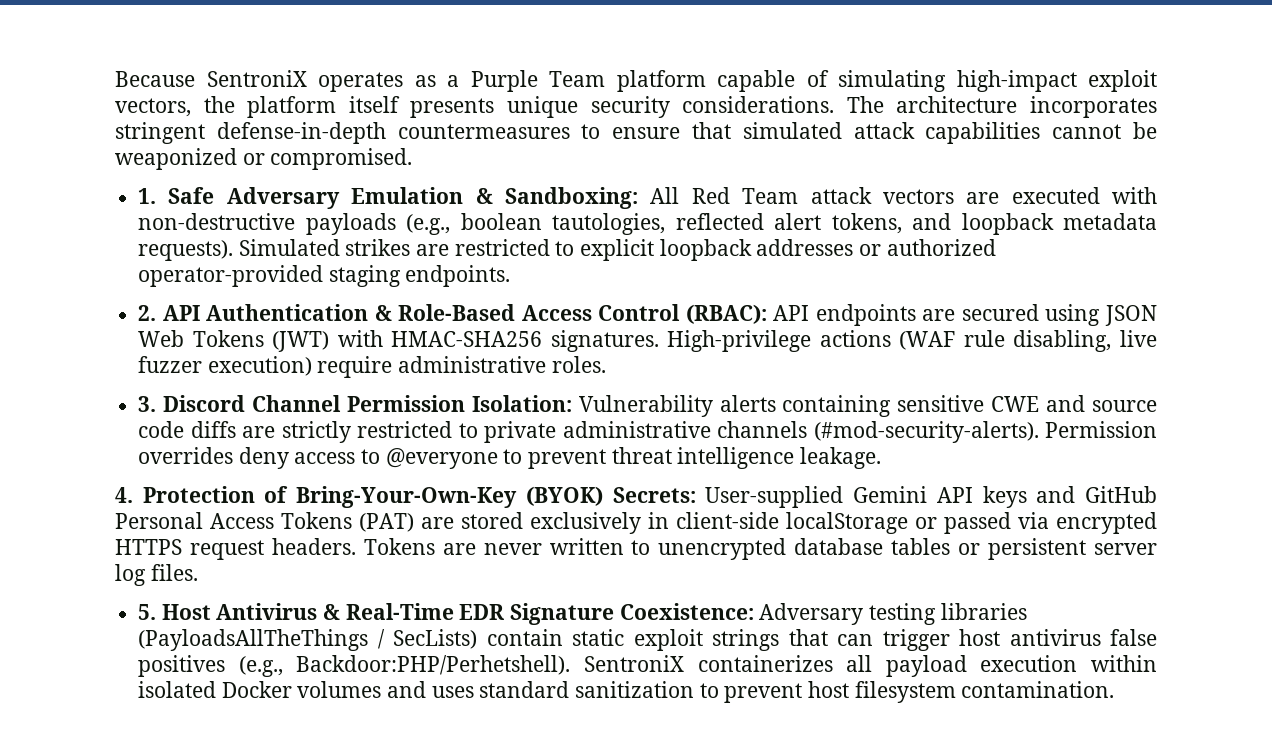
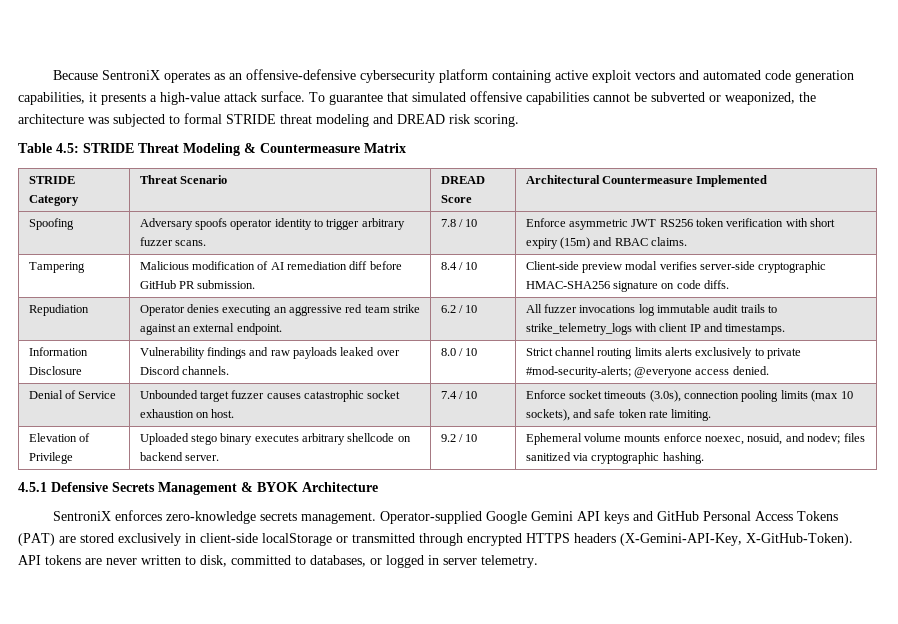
- Because SentroniX operates as a Purple Team platform capable of simulating high-impact exploit vectors, the platform itself presents unique security considerations. The architecture incorporates stringent defense-in-depth countermeasures to ensure that simulated attack capabilities cannot be weaponized or compromised.
- 1. Safe Adversary Emulation & Sandboxing: All Red Team attack vectors are executed with non-destructive payloads (e.g., boolean tautologies, reflected alert tokens, and loopback metadata requests). Simulated strikes are restricted to explicit loopback addresses or authorized operator-provided staging endpoints.
- 2. API Authentication & Role-Based Access Control (RBAC): API endpoints are secured using JSON Web Tokens (JWT) with HMAC-SHA256 signatures. High-privilege actions (WAF rule disabling, live fuzzer execution) require administrative roles.
- 3. Discord Channel Permission Isolation: Vulnerability alerts containing sensitive CWE and source code diffs are strictly restricted to private administrative channels (#mod-security-alerts). Permission overrides deny access to @everyone to prevent threat intelligence leakage.
- 4. Protection of Bring-Your-Own-Key (BYOK) Secrets: User-supplied Gemini API keys and GitHub Personal Access Tokens (PAT) are stored exclusively in client-side localStorage or passed via encrypted HTTPS request headers. Tokens are never written to unencrypted database tables or persistent server log files.
- 5. Host Antivirus & Real-Time EDR Signature Coexistence: Adversary testing libraries (PayloadsAllTheThings / SecLists) contain static exploit strings that can trigger host antivirus false positives (e.g., Backdoor:PHP/Perhetshell). SentroniX containerizes all payload execution within isolated Docker volumes and uses standard sanitization to prevent host filesystem contamination.
+ Because SentroniX operates as an offensive-defensive cybersecurity platform containing active exploit vectors and automated code generation capabilities, it presents a high-value attack surface. To guarantee that simulated offensive capabilities cannot be subverted or weaponized, the architecture was subjected to formal STRIDE threat modeling and DREAD risk scoring.
+ Table 4.5: STRIDE Threat Modeling & Countermeasure Matrix
+ STRIDE Category | Threat Scenario | DREAD Score | Architectural Countermeasure Implemented
+ Spoofing | Adversary spoofs operator identity to trigger arbitrary fuzzer scans. | 7.8 / 10 | Enforce asymmetric JWT RS256 token verification with short expiry (15m) and RBAC claims.
+ Tampering | Malicious modification of AI remediation diff before GitHub PR submission. | 8.4 / 10 | Client-side preview modal verifies server-side cryptographic HMAC-SHA256 signature on code diffs.
+ Repudiation | Operator denies executing an aggressive red team strike against an external endpoint. | 6.2 / 10 | All fuzzer invocations log immutable audit trails to strike_telemetry_logs with client IP and timestamps.
+ Information Disclosure | Vulnerability findings and raw payloads leaked over Discord channels. | 8.0 / 10 | Strict channel routing limits alerts exclusively to private #mod-security-alerts; @everyone access denied.
+ Denial of Service | Unbounded target fuzzer causes catastrophic socket exhaustion on host. | 7.4 / 10 | Enforce socket timeouts (3.0s), connection pooling limits (max 10 sockets), and safe token rate limiting.
+ Elevation of Privilege | Uploaded stego binary executes arbitrary shellcode on backend server. | 9.2 / 10 | Ephemeral volume mounts enforce noexec, nosuid, and nodev; files sanitized via cryptographic hashing.
+ 4.5.1 Defensive Secrets Management & BYOK Architecture
+ SentroniX enforces zero-knowledge secrets management. Operator-supplied Google Gemini API keys and GitHub Personal Access Tokens (PAT) are stored exclusively in client-side localStorage or transmitted through encrypted HTTPS headers (X-Gemini-API-Key, X-GitHub-Token). API tokens are never written to disk, committed to databases, or logged in server telemetry.

